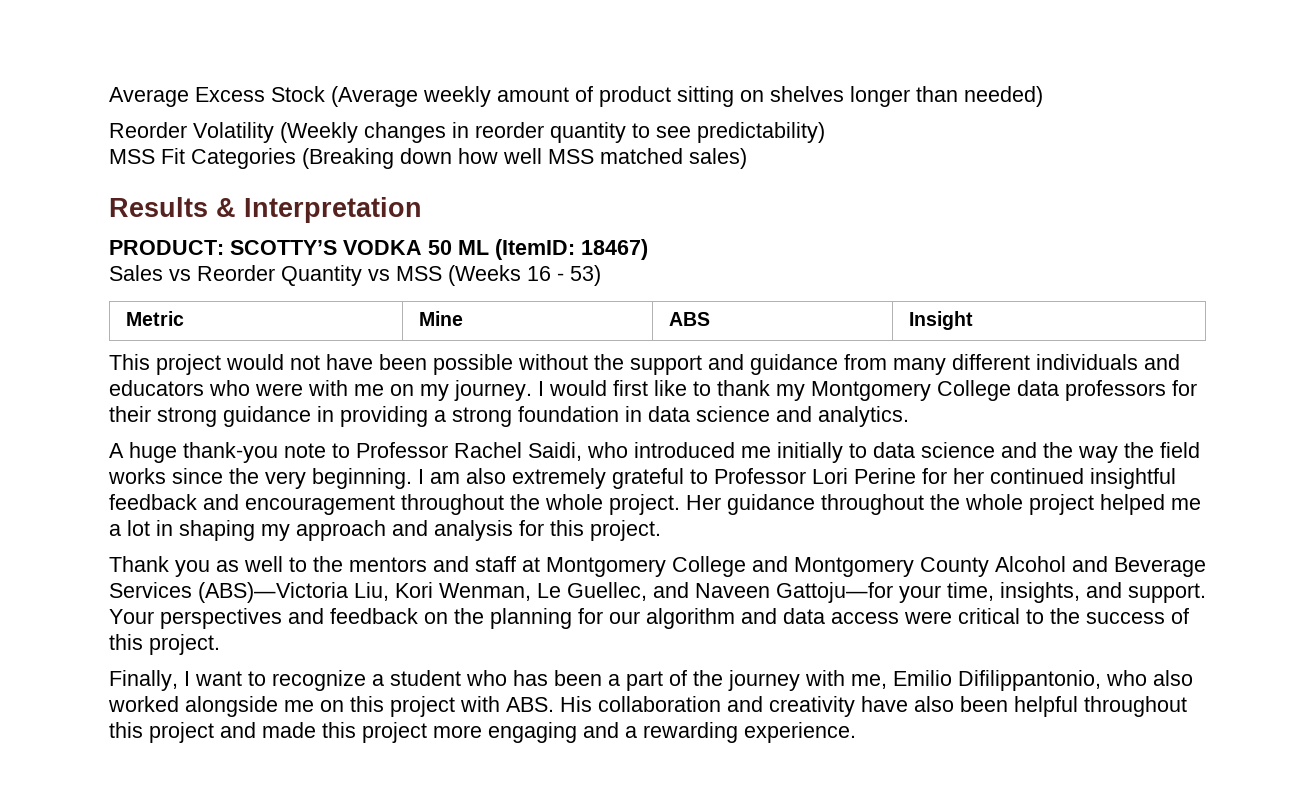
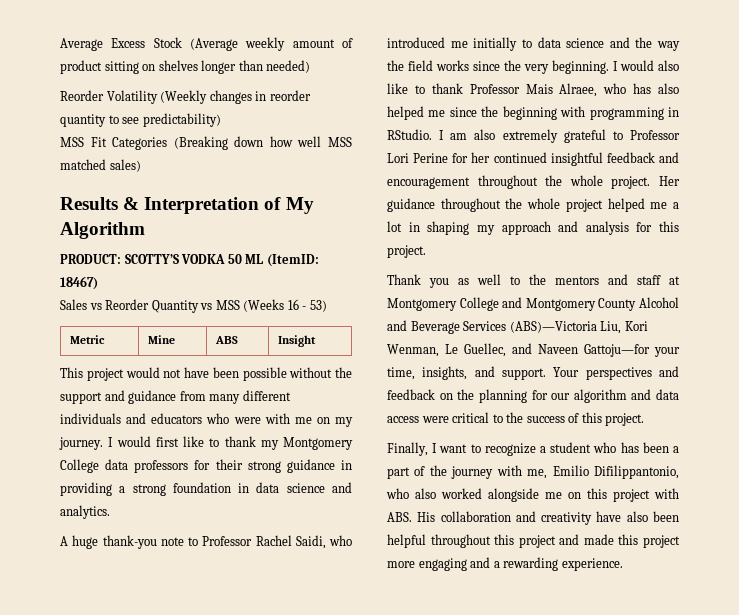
- Results & Interpretation
+ Results & Interpretation of My Algorithm
- I am also extremely grateful to Professor Lori Perine for her continued insightful feedback and encouragement throughout the whole project.
+ I would also like to thank Professor Mais Alraee, who has also helped me since the beginning with programming in RStudio. I am also extremely grateful to Professor Lori Perine for her continued insightful feedback and encouragement throughout the whole project.

